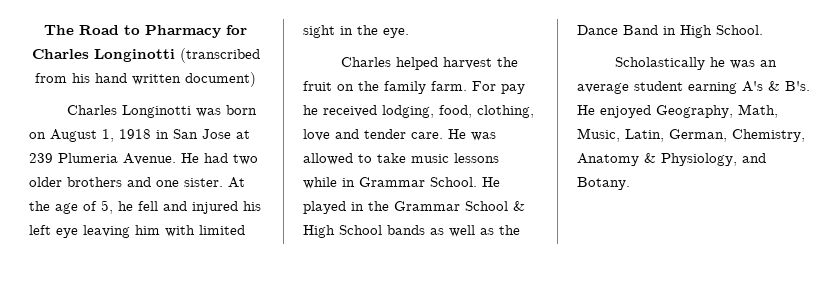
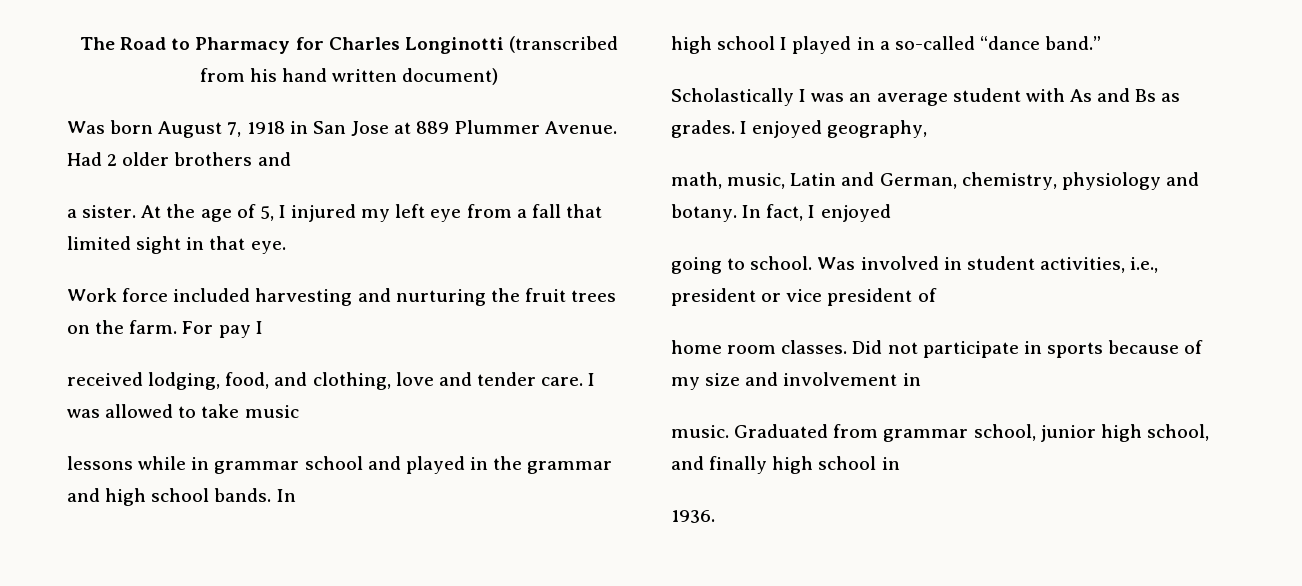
- Charles Longinotti was born on August 1, 1918 in San Jose at 239 Plumeria Avenue. He had two older brothers and one sister.
+ Was born August 7, 1918 in San Jose at 889 Plummer Avenue. Had 2 older brothers and
+ a sister.
- At the age of 5, he fell and injured his left eye leaving him with limited sight in the eye.
+ At the age of 5, I injured my left eye from a fall that limited sight in that eye.
- Charles helped harvest the fruit on the family farm.
+ Work force included harvesting and nurturing the fruit trees on the farm.
- For pay he received lodging, food, clothing, love and tender care.
+ For pay I
+ received lodging, food, and clothing, love and tender care.
- He was allowed to take music lessons while in Grammar School. He played in the Grammar School & High School bands as well as the Dance Band in High School.
+ I was allowed to take music
+ lessons while in grammar school and played in the grammar and high school bands. In
+ high school I played in a so-called “dance band.”
- Scholastically he was an average student earning A's & B's. He enjoyed Geography, Math, Music, Latin, German, Chemistry, Anatomy & Physiology, and Botany.
+ Scholastically I was an average student with As and Bs as grades. I enjoyed geography,
+ math, music, Latin and German, chemistry, physiology and botany. In fact, I enjoyed
+ going to school. Was involved in student activities, i.e., president or vice president of
+ home room classes. Did not participate in sports because of my size and involvement in
+ music. Graduated from grammar school, junior high school, and finally high school in
+ 1936.

